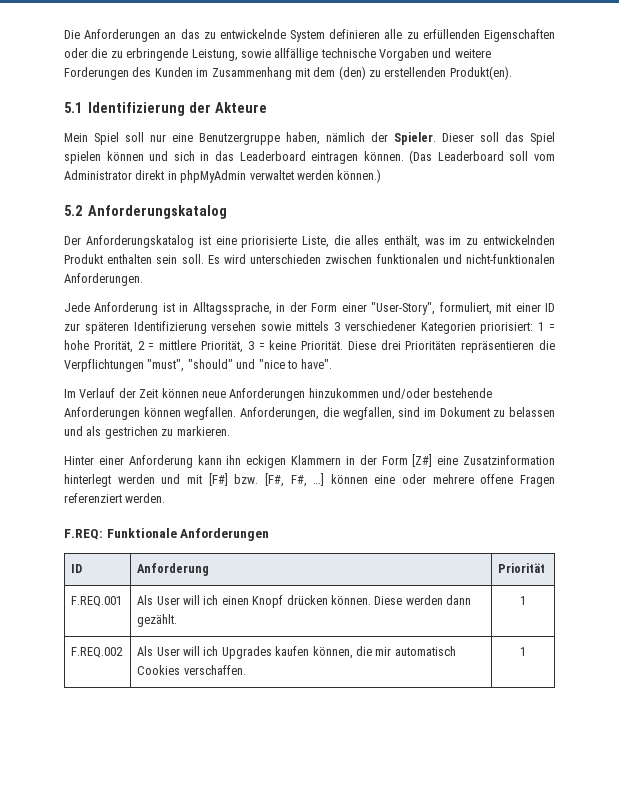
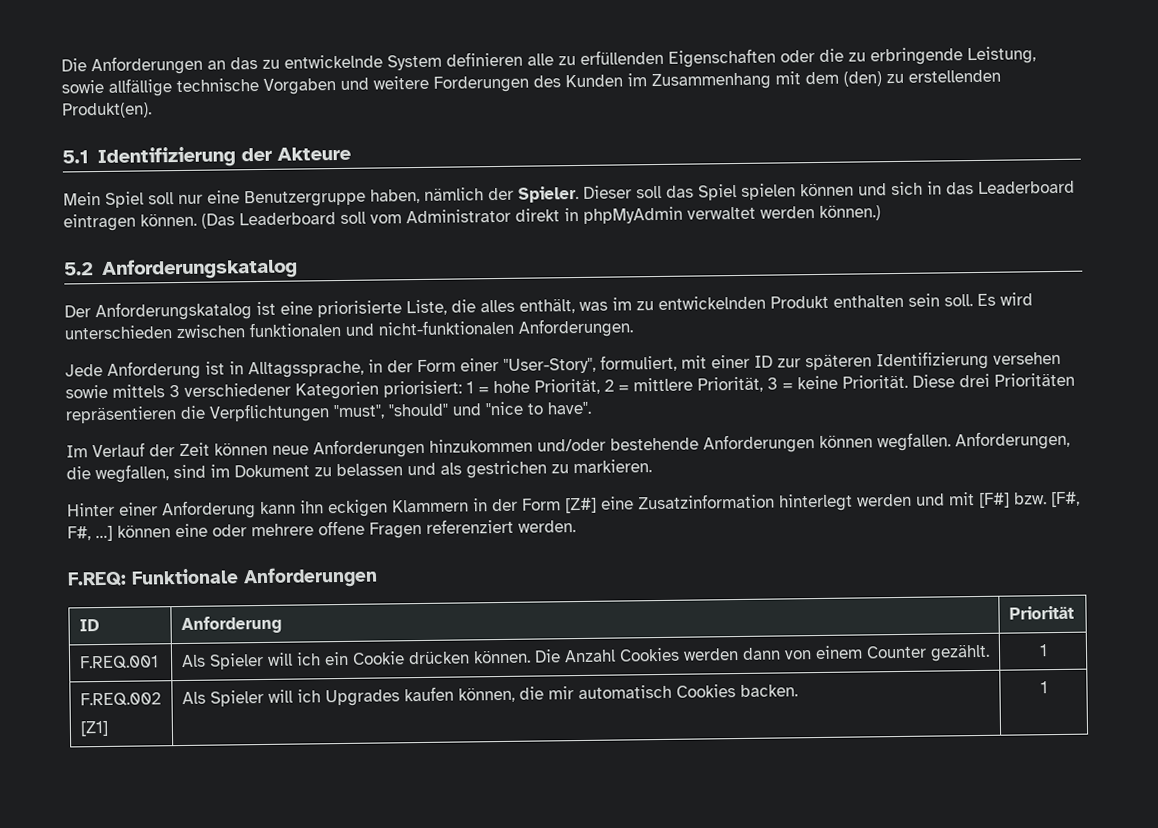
- Jede Anforderung ist in Alltagssprache, in der Form einer "User-Story", formuliert, mit einer ID zur späteren Identifizierung versehen sowie mittels 3 verschiedener Kategorien priorisiert: 1 = hohe Prorität, 2 = mittlere Priorität, 3 = keine Priorität.
+ Jede Anforderung ist in Alltagssprache, in der Form einer "User-Story", formuliert, mit einer ID zur späteren Identifizierung versehen sowie mittels 3 verschiedener Kategorien priorisiert: 1 = hohe Priorität, 2 = mittlere Priorität, 3 = keine Priorität.
- F.REQ.001 | Als User will ich einen Knopf drücken können. Diese werden dann gezählt. | 1
+ F.REQ.001 | Als Spieler will ich ein Cookie drücken können. Die Anzahl Cookies werden dann von einem Counter gezählt. | 1
- F.REQ.002 | Als User will ich Upgrades kaufen können, die mir automatisch Cookies verschaffen. | 1
+ F.REQ.002
+ [Z1] | Als Spieler will ich Upgrades kaufen können, die mir automatisch Cookies backen. | 1

